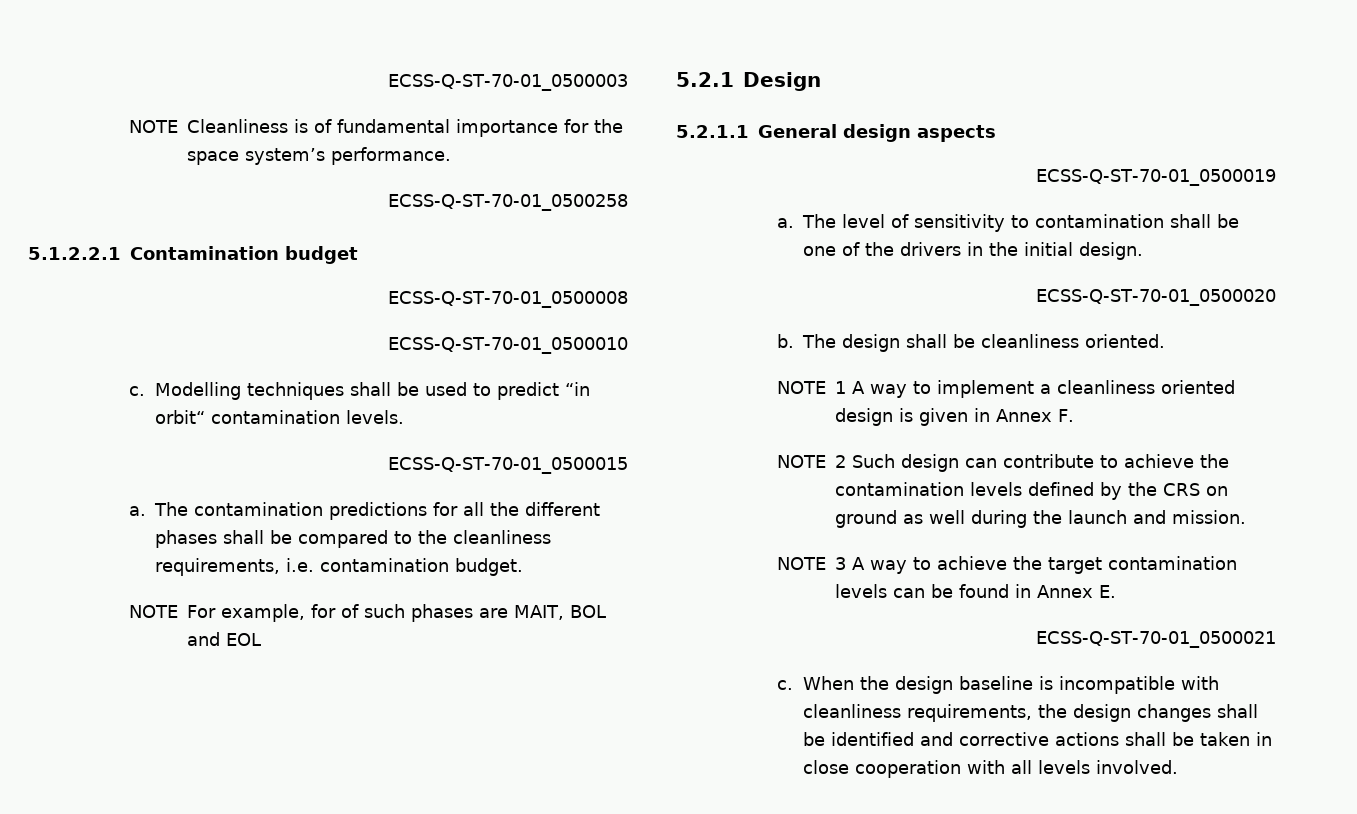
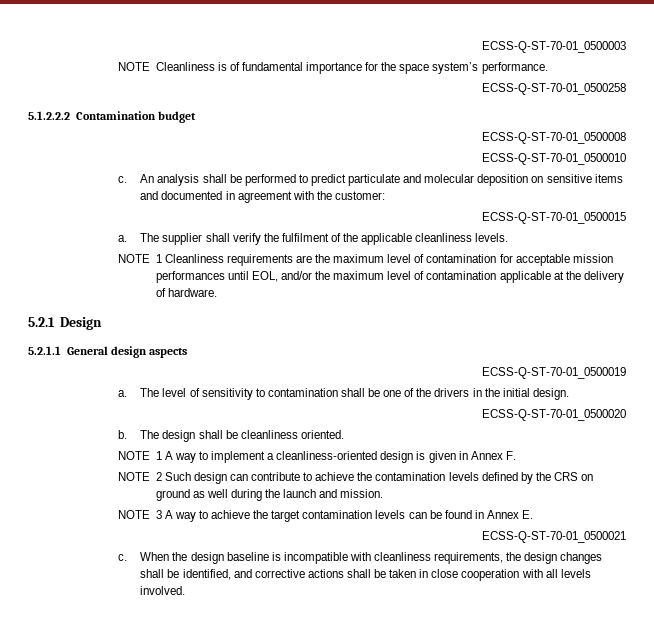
- 5.1.2.2.1 Contamination budget
+ 5.1.2.2.2 Contamination budget
- Modelling techniques shall be used to predict “in orbit“ contamination levels.
+ An analysis shall be performed to predict particulate and molecular deposition on sensitive items and documented in agreement with the customer:
  ECSS-Q-ST-70-01_0500015
- a. The contamination predictions for all the different phases shall be compared to the cleanliness requirements, i.e. contamination budget.
- NOTE For example, for of such phases are MAIT, BOL and EOL
+ a. The supplier shall verify the fulfilment of the applicable cleanliness levels.
+ NOTE 1 Cleanliness requirements are the maximum level of contamination for acceptable mission performances until EOL, and/or the maximum level of contamination applicable at the delivery of hardware.
- NOTE 1 A way to implement a cleanliness oriented design is given in Annex F.
+ NOTE 1 A way to implement a cleanliness-oriented design is given in Annex F.
- When the design baseline is incompatible with cleanliness requirements, the design changes shall be identified and corrective actions shall be taken in close cooperation with all levels involved.
+ When the design baseline is incompatible with cleanliness requirements, the design changes shall be identified, and corrective actions shall be taken in close cooperation with all levels involved.

